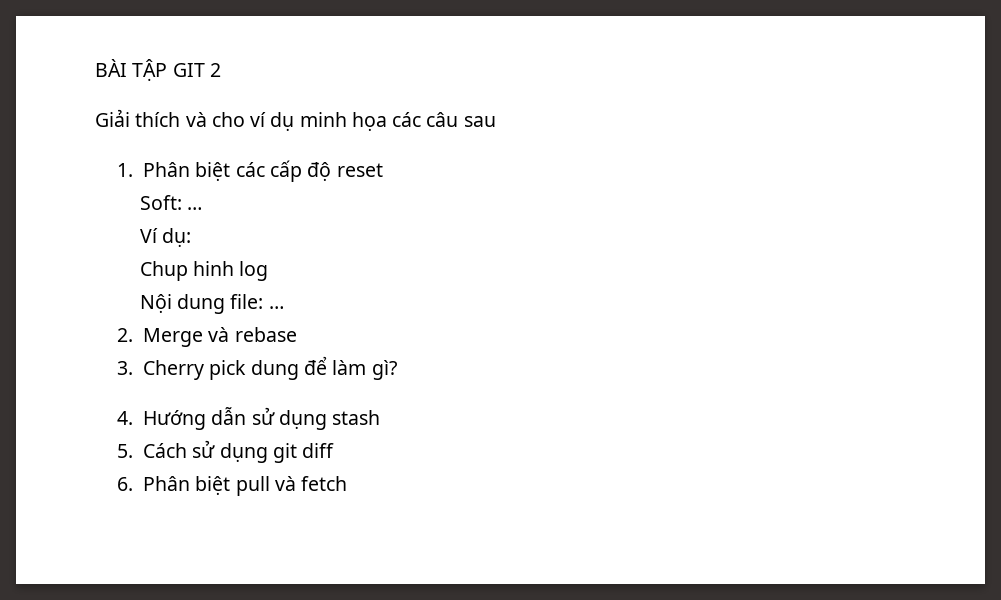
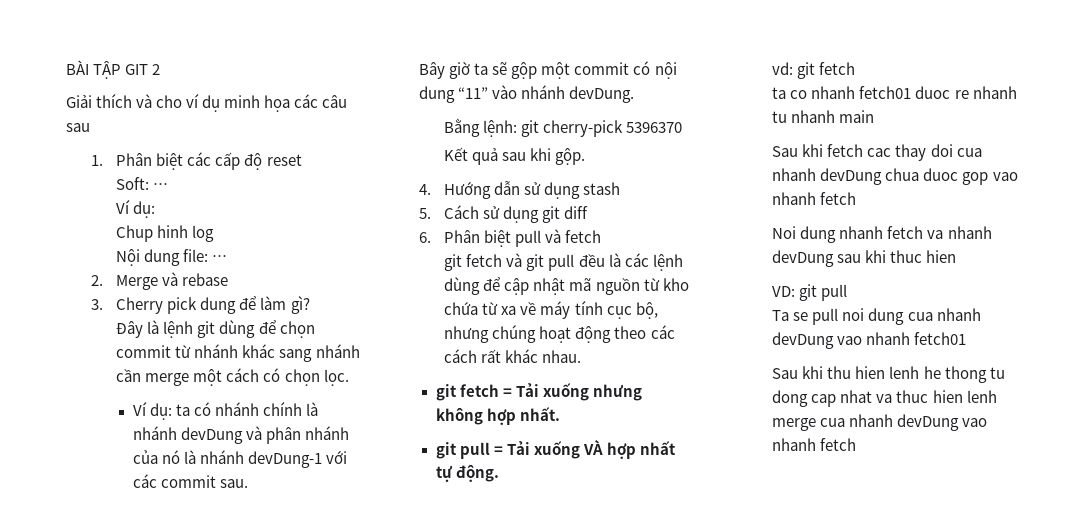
+ Đây là lệnh git dùng để chọn commit từ nhánh khác sang nhánh cần merge một cách có chọn lọc.
+ Ví dụ: ta có nhánh chính là nhánh devDung và phân nhánh của nó là nhánh devDung-1 với các commit sau.
+ Bây giờ ta sẽ gộp một commit có nội dung “11” vào nhánh devDung.
+ Bằng lệnh: git cherry-pick 5396370
+ Kết quả sau khi gộp.
+ git fetch và git pull đều là các lệnh dùng để cập nhật mã nguồn từ kho chứa từ xa về máy tính cục bộ, nhưng chúng hoạt động theo các cách rất khác nhau.
+ git fetch = Tải xuống nhưng không hợp nhất.
+ git pull = Tải xuống VÀ hợp nhất tự động.
+ vd: git fetch
+ ta co nhanh fetch01 duoc re nhanh tu nhanh main
+ Sau khi fetch cac thay doi cua nhanh devDung chua duoc gop vao nhanh fetch
+ Noi dung nhanh fetch va nhanh devDung sau khi thuc hien
+ VD: git pull
+ Ta se pull noi dung cua nhanh devDung vao nhanh fetch01
+ Sau khi thu hien lenh he thong tu dong cap nhat va thuc hien lenh merge cua nhanh devDung vao nhanh fetch

